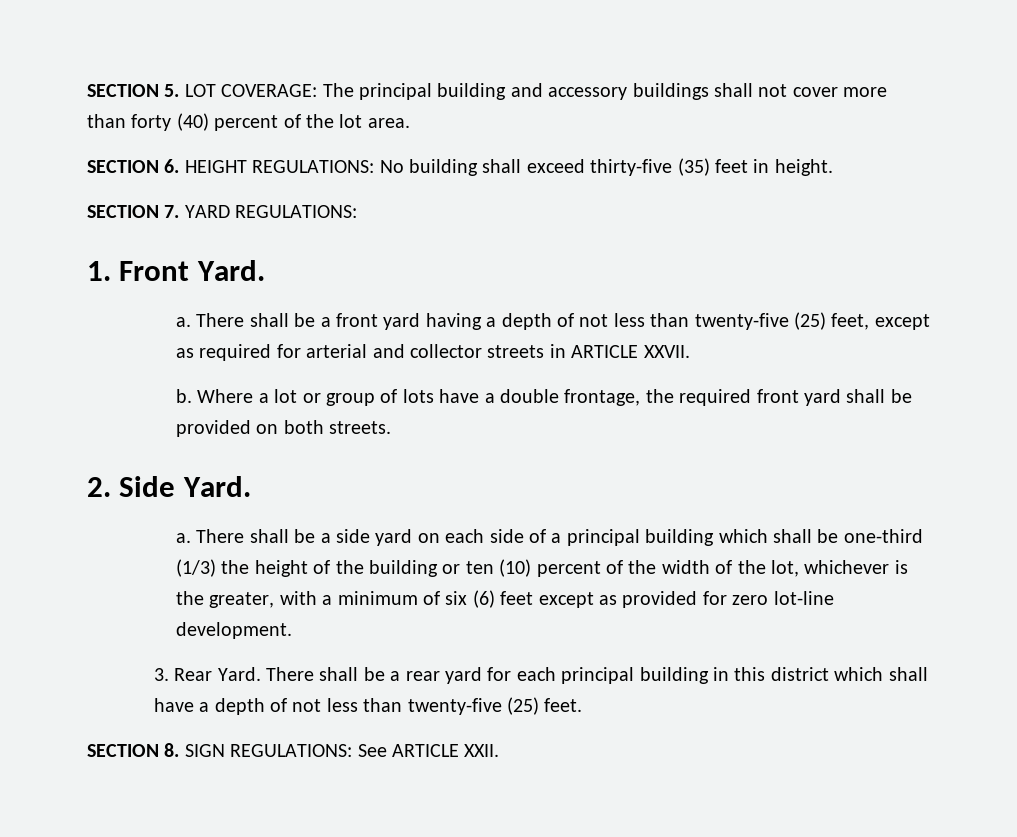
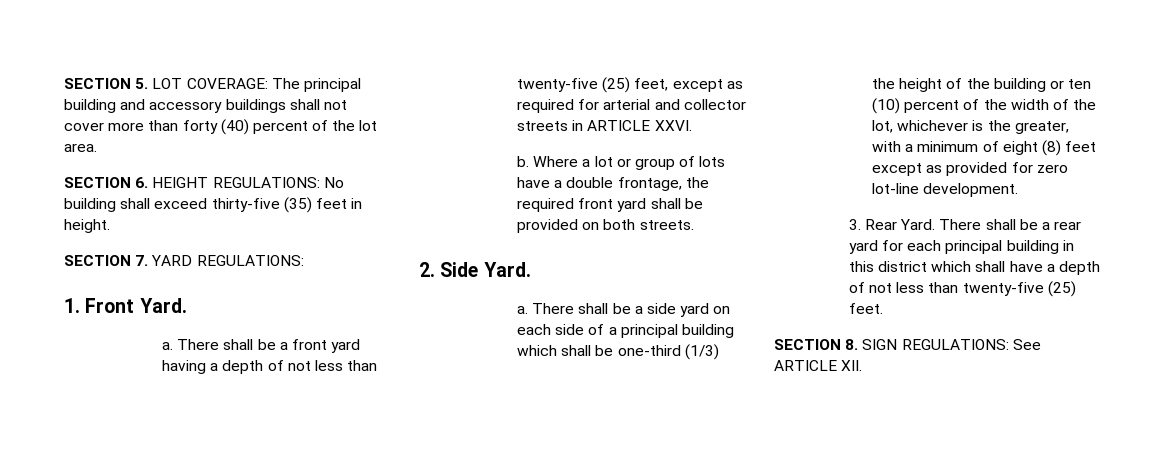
- There shall be a front yard having a depth of not less than twenty-five (25) feet, except as required for arterial and collector streets in ARTICLE XXVII.
+ There shall be a front yard having a depth of not less than twenty-five (25) feet, except as required for arterial and collector streets in ARTICLE XXVI.
- There shall be a side yard on each side of a principal building which shall be one-third (1/3) the height of the building or ten (10) percent of the width of the lot, whichever is the greater, with a minimum of six (6) feet except as provided for zero lot-line development.
+ There shall be a side yard on each side of a principal building which shall be one-third (1/3) the height of the building or ten (10) percent of the width of the lot, whichever is the greater, with a minimum of eight (8) feet except as provided for zero lot-line development.
- SECTION 8. SIGN REGULATIONS: See ARTICLE XXII.
+ SECTION 8. SIGN REGULATIONS: See ARTICLE XII.

